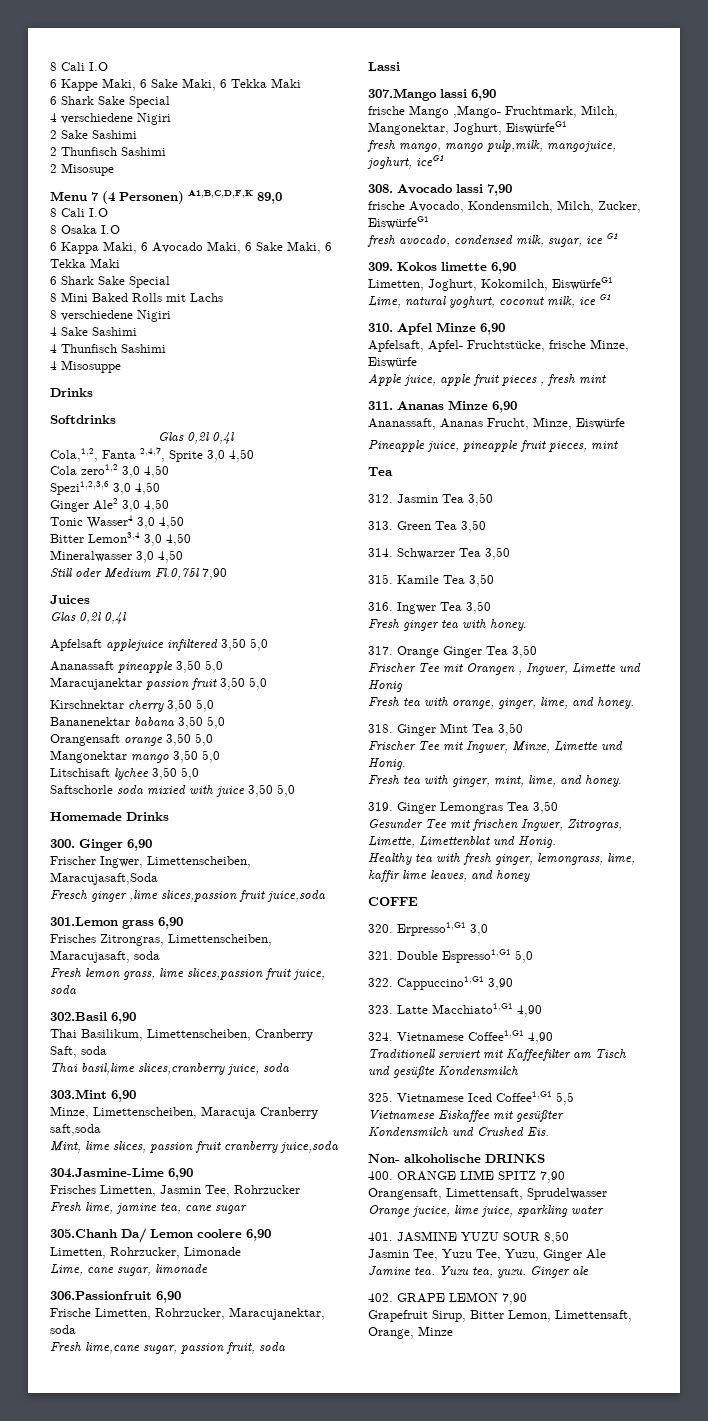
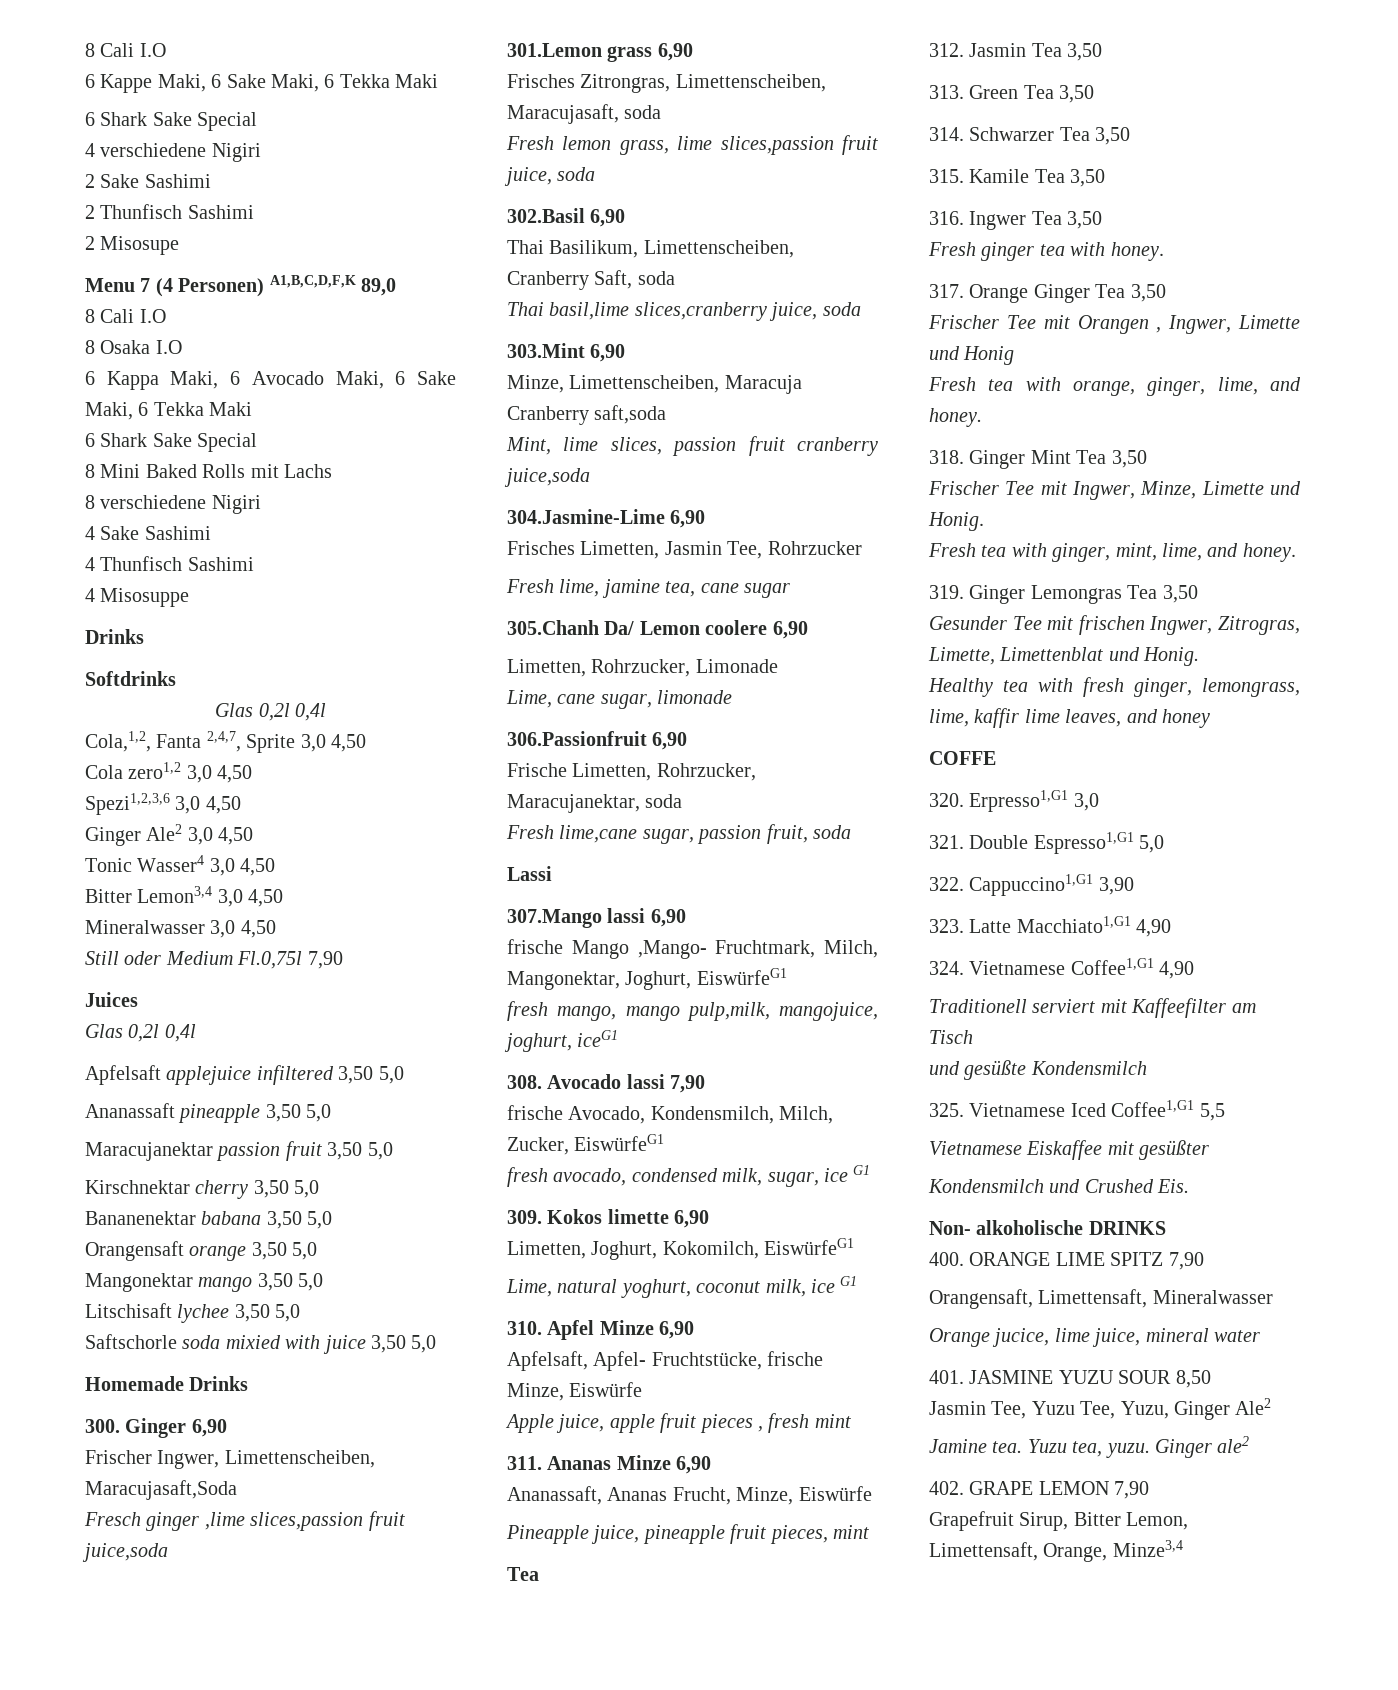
- Orangensaft, Limettensaft, Sprudelwasser
+ Orangensaft, Limettensaft, Mineralwasser
- Orange jucice, lime juice, sparkling water
+ Orange jucice, lime juice, mineral water
- Jasmin Tee, Yuzu Tee, Yuzu, Ginger Ale
+ Jasmin Tee, Yuzu Tee, Yuzu, Ginger Ale2
- Ginger ale
+ Ginger ale2
- Grapefruit Sirup, Bitter Lemon, Limettensaft, Orange, Minze
+ Grapefruit Sirup, Bitter Lemon, Limettensaft, Orange, Minze3,4

